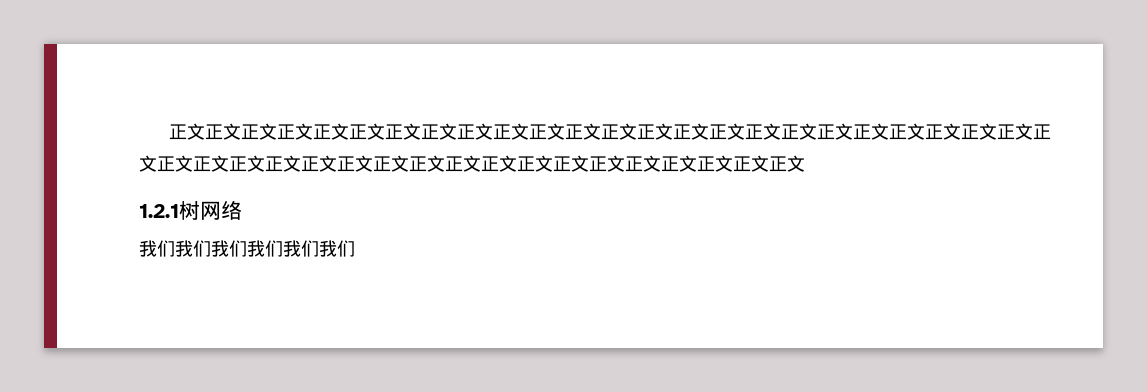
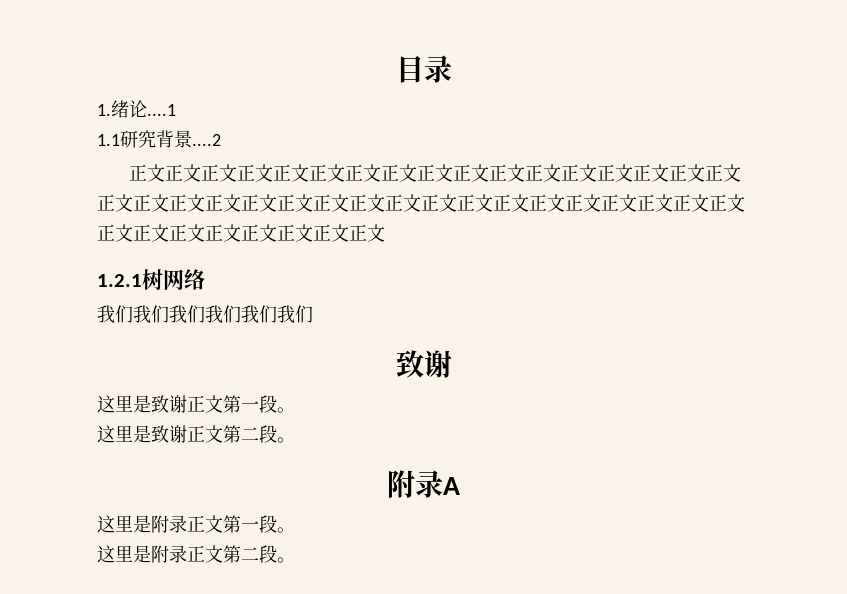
+ 目录
+ 1.绪论....1
+ 1.1研究背景....2
  我们我们我们我们我们我们
+ 致谢
+ 这里是致谢正文第一段。
+ 这里是致谢正文第二段。
+ 附录A
+ 这里是附录正文第一段。
+ 这里是附录正文第二段。

